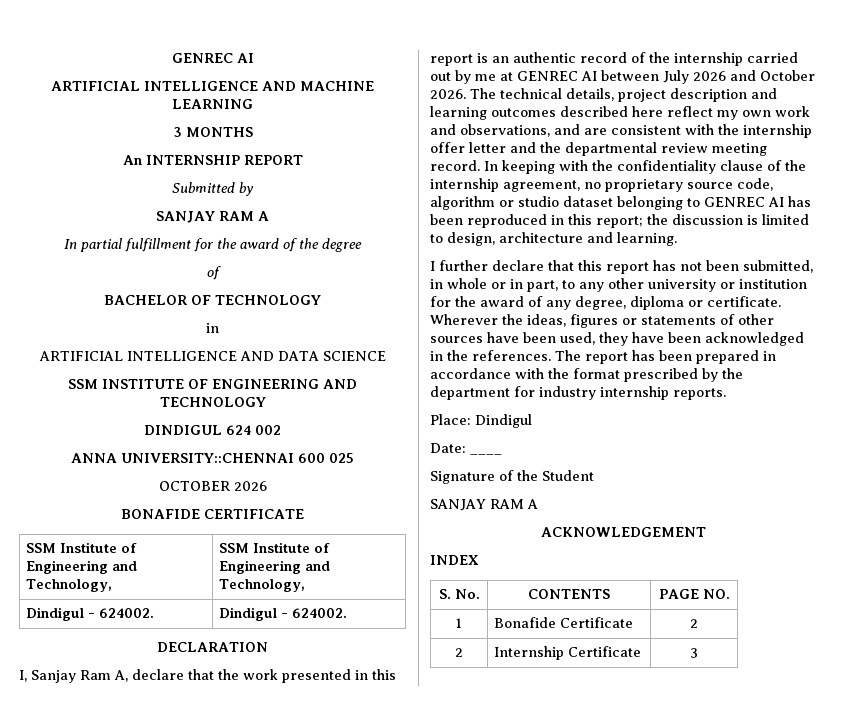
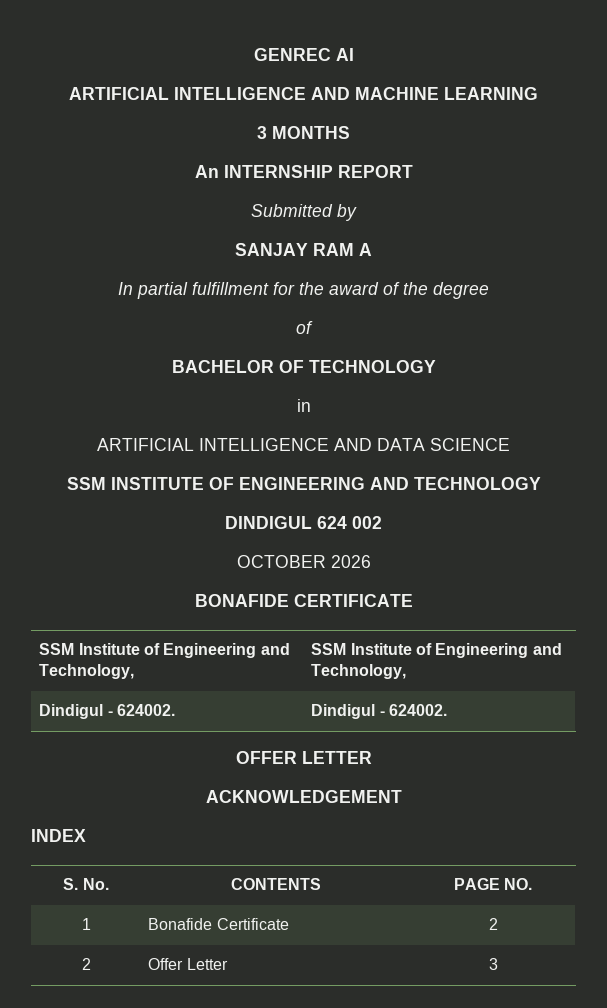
- ANNA UNIVERSITY::CHENNAI 600 025
- DECLARATION
- I, Sanjay Ram A, declare that the work presented in this report is an authentic record of the internship carried out by me at GENREC AI between July 2026 and October 2026. The technical details, project description and learning outcomes described here reflect my own work and observations, and are consistent with the internship offer letter and the departmental review meeting record. In keeping with the confidentiality clause of the internship agreement, no proprietary source code, algorithm or studio dataset belonging to GENREC AI has been reproduced in this report; the discussion is limited to design, architecture and learning.
- I further declare that this report has not been submitted, in whole or in part, to any other university or institution for the award of any degree, diploma or certificate. Wherever the ideas, figures or statements of other sources have been used, they have been acknowledged in the references. The report has been prepared in accordance with the format prescribed by the department for industry internship reports.
- Place: Dindigul
- Date: ____
- Signature of the Student
- SANJAY RAM A
+ OFFER LETTER
- 2 | Internship Certificate | 3
+ 2 | Offer Letter | 3

